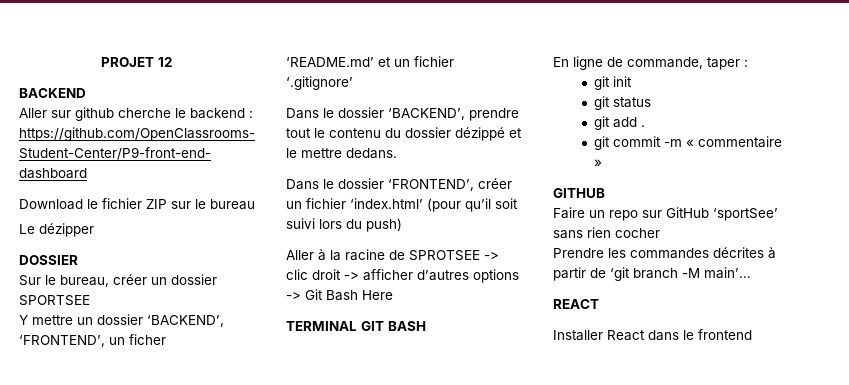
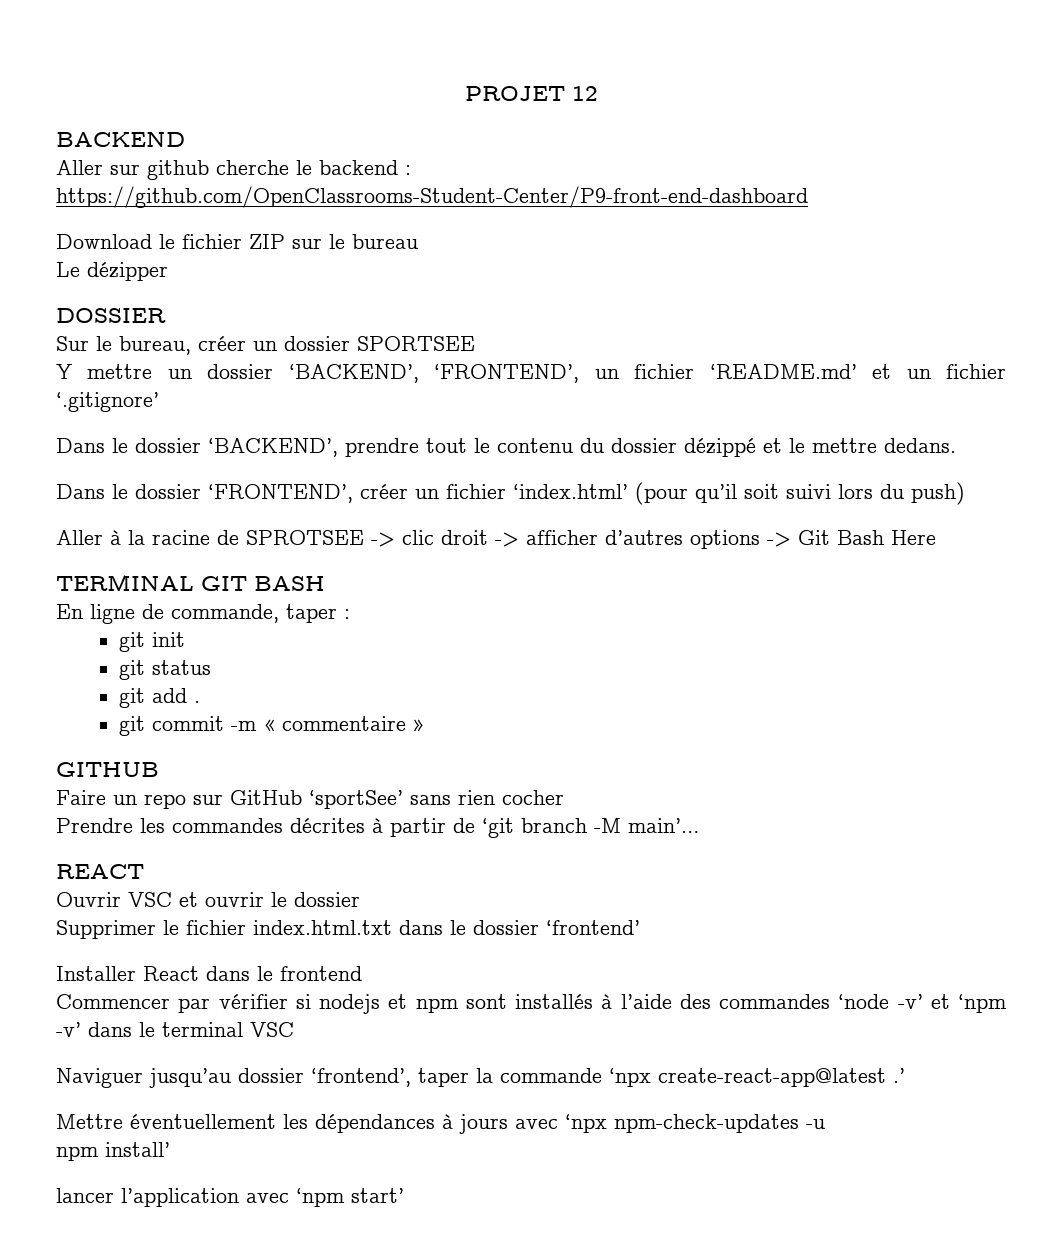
- Y mettre un dossier ‘BACKEND’, ‘FRONTEND’, un ficher ‘README.md’ et un fichier ‘.gitignore’
+ Y mettre un dossier ‘BACKEND’, ‘FRONTEND’, un fichier ‘README.md’ et un fichier ‘.gitignore’
+ Ouvrir VSC et ouvrir le dossier
+ Supprimer le fichier index.html.txt dans le dossier ‘frontend’
+ Commencer par vérifier si nodejs et npm sont installés à l’aide des commandes ‘node -v’ et ‘npm -v’ dans le terminal VSC
+ Naviguer jusqu’au dossier ‘frontend’, taper la commande ‘npx create-react-app@latest .’
+ Mettre éventuellement les dépendances à jours avec ‘npx npm-check-updates -u
+ npm install’
+ lancer l’application avec ‘npm start’

